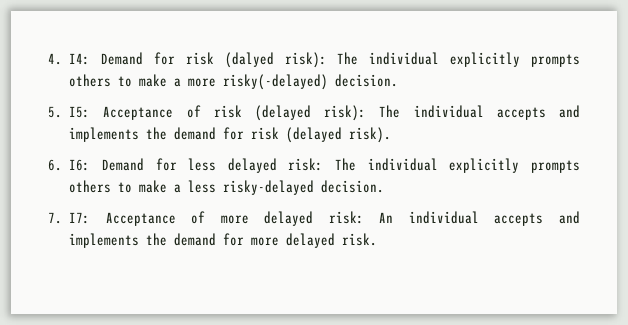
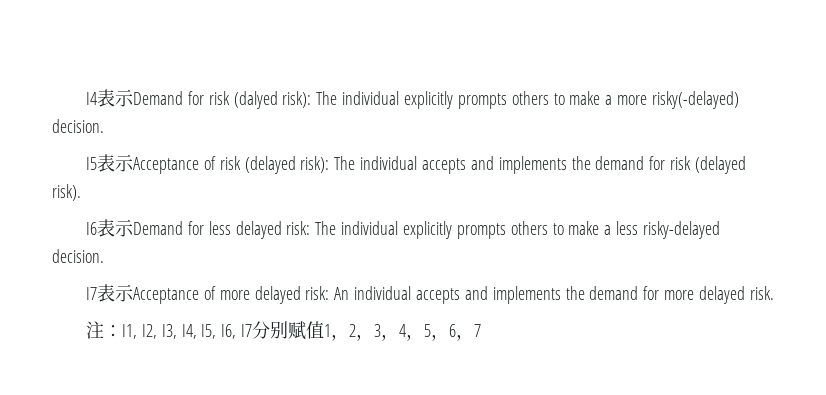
- 4. I4: Demand for risk (dalyed risk): The individual explicitly prompts others to make a more risky(-delayed) decision.
+ I4表示Demand for risk (dalyed risk): The individual explicitly prompts others to make a more risky(-delayed) decision.
- 5. I5: Acceptance of risk (delayed risk): The individual accepts and implements the demand for risk (delayed risk).
+ I5表示Acceptance of risk (delayed risk): The individual accepts and implements the demand for risk (delayed risk).
- 6. I6: Demand for less delayed risk: The individual explicitly prompts others to make a less risky-delayed decision.
+ I6表示Demand for less delayed risk: The individual explicitly prompts others to make a less risky-delayed decision.
- 7. I7: Acceptance of more delayed risk: An individual accepts and implements the demand for more delayed risk.
+ I7表示Acceptance of more delayed risk: An individual accepts and implements the demand for more delayed risk.
+ 注：I1, I2, I3, I4, I5, I6, I7分别赋值1，2，3，4，5，6，7

